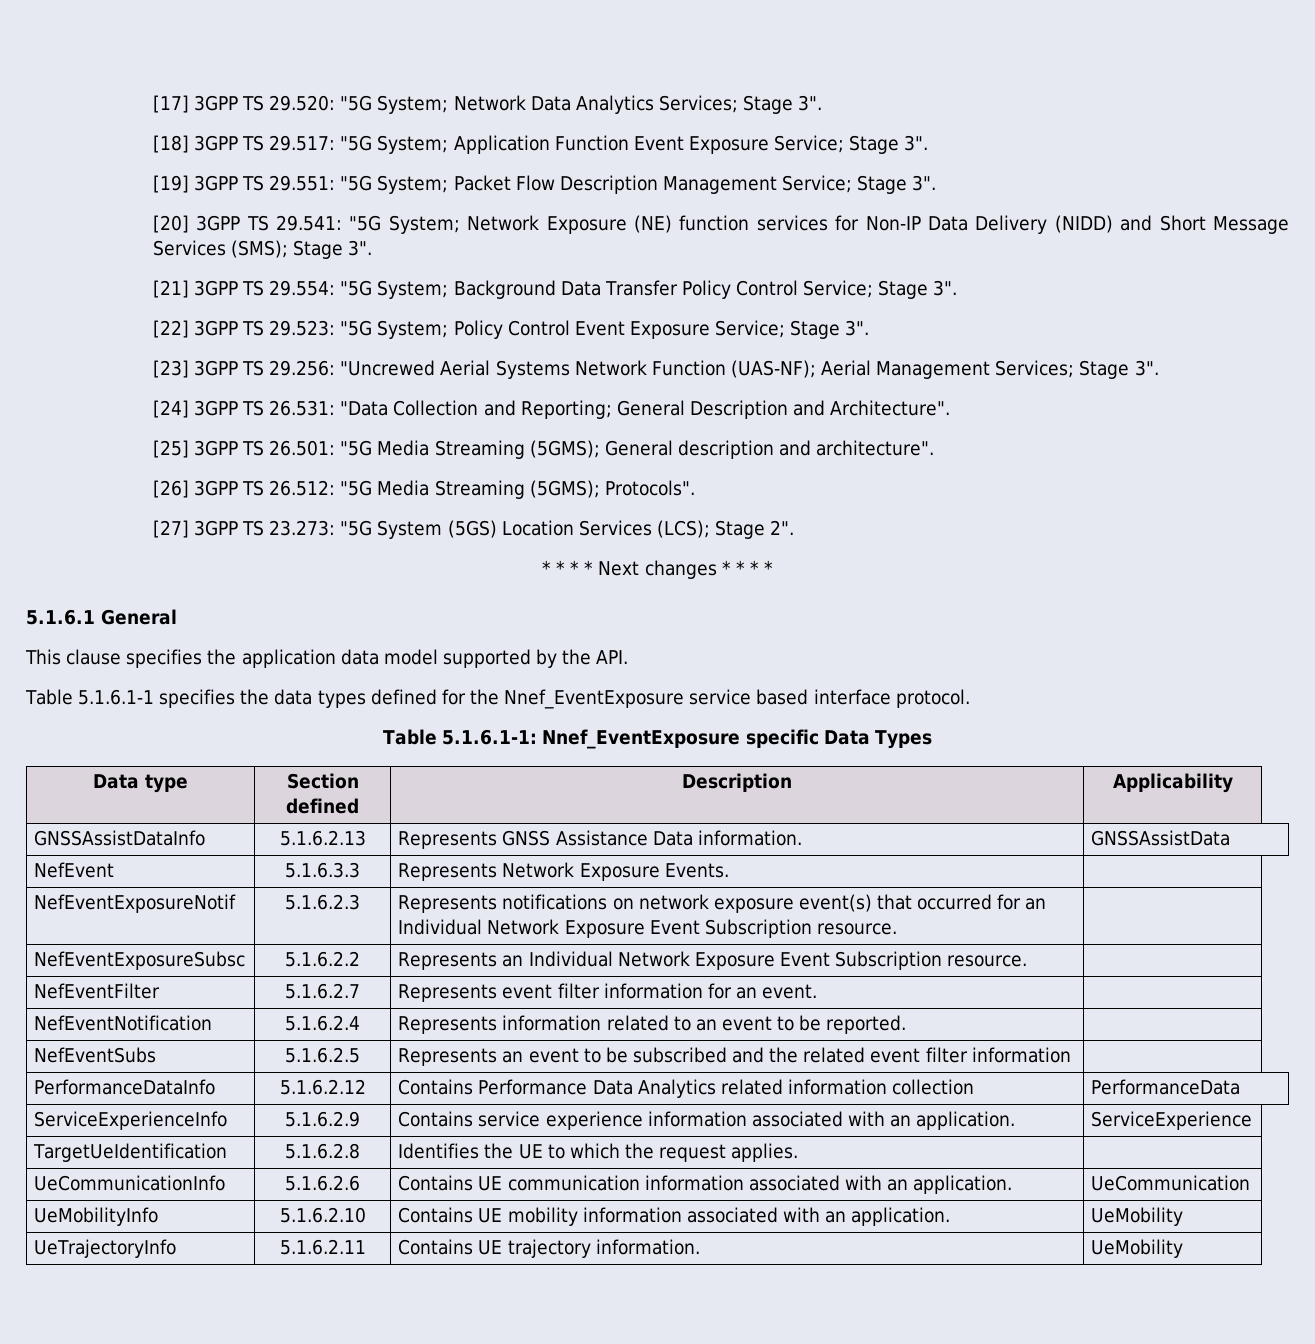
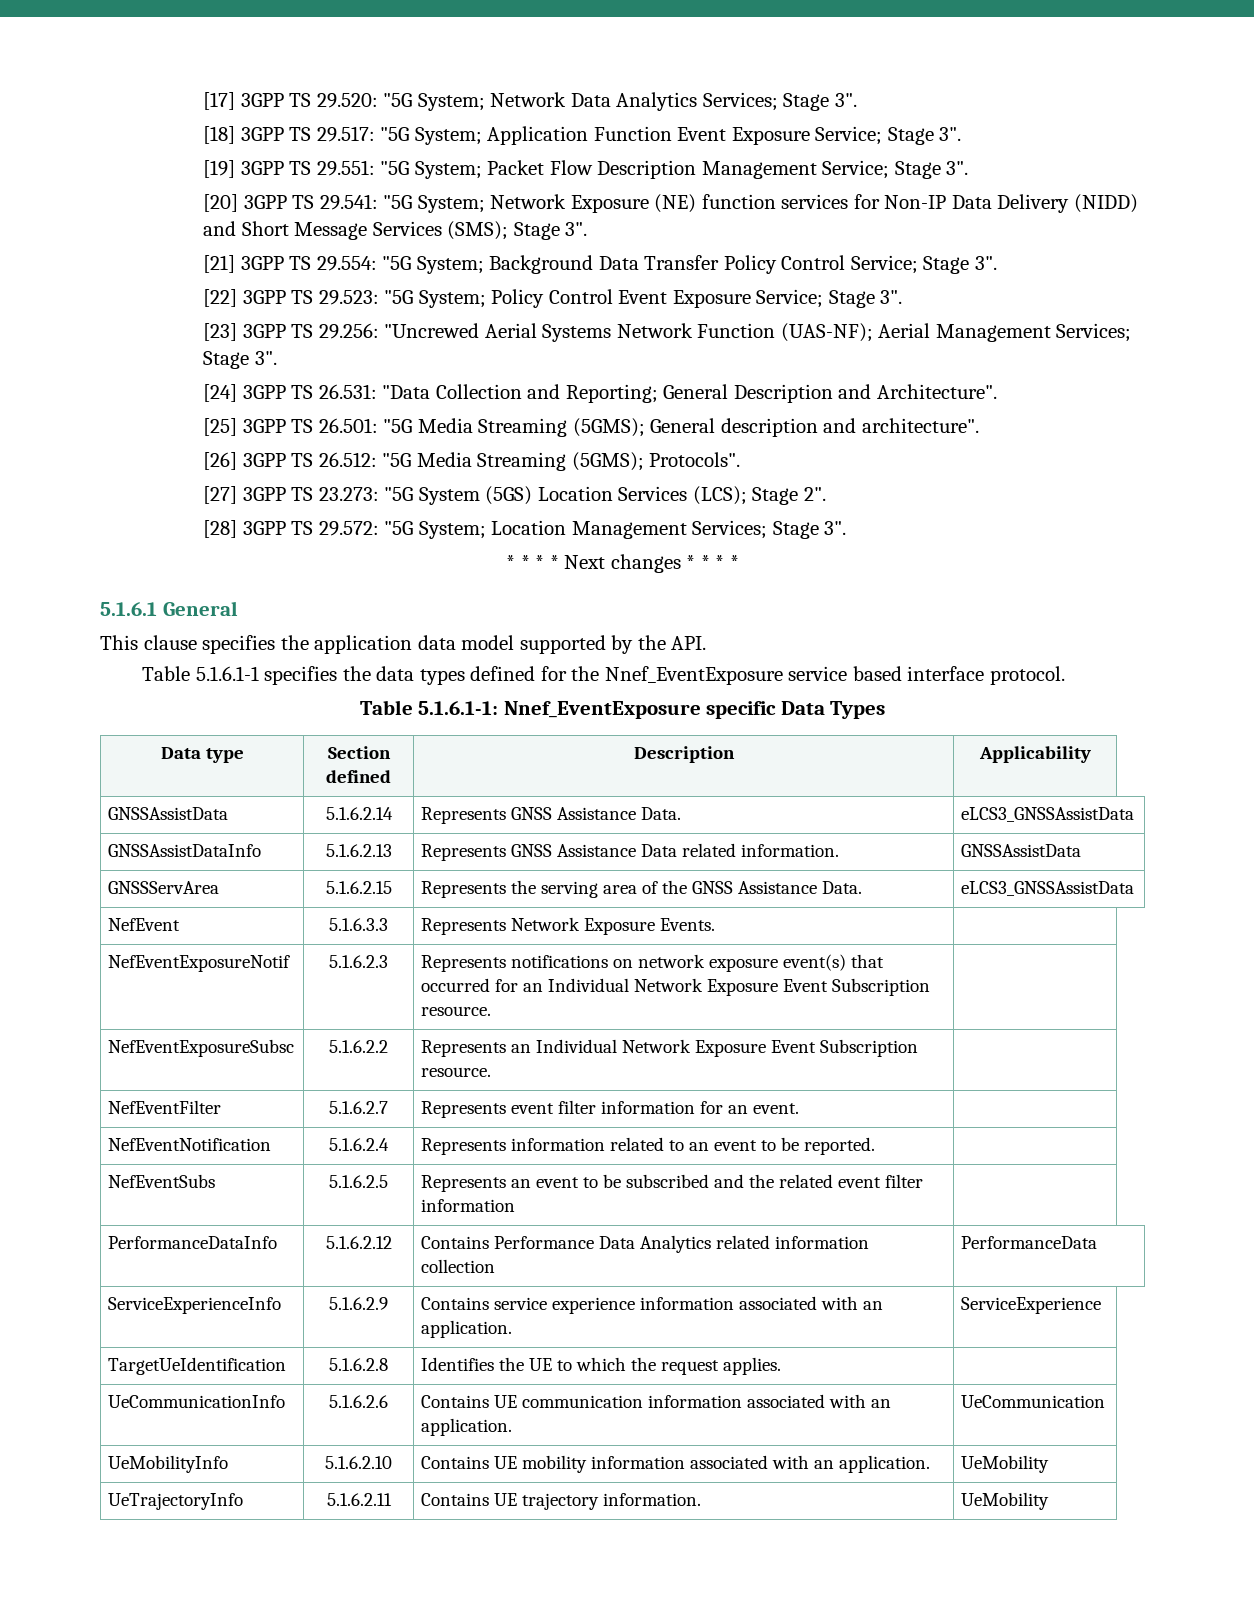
+ [28] 3GPP TS 29.572: "5G System; Location Management Services; Stage 3".
+ GNSSAssistData | 5.1.6.2.14 | Represents GNSS Assistance Data. | eLCS3_GNSSAssistData
- GNSSAssistDataInfo | 5.1.6.2.13 | Represents GNSS Assistance Data information. | GNSSAssistData
+ GNSSAssistDataInfo | 5.1.6.2.13 | Represents GNSS Assistance Data related information. | GNSSAssistData
+ GNSSServArea | 5.1.6.2.15 | Represents the serving area of the GNSS Assistance Data. | eLCS3_GNSSAssistData

